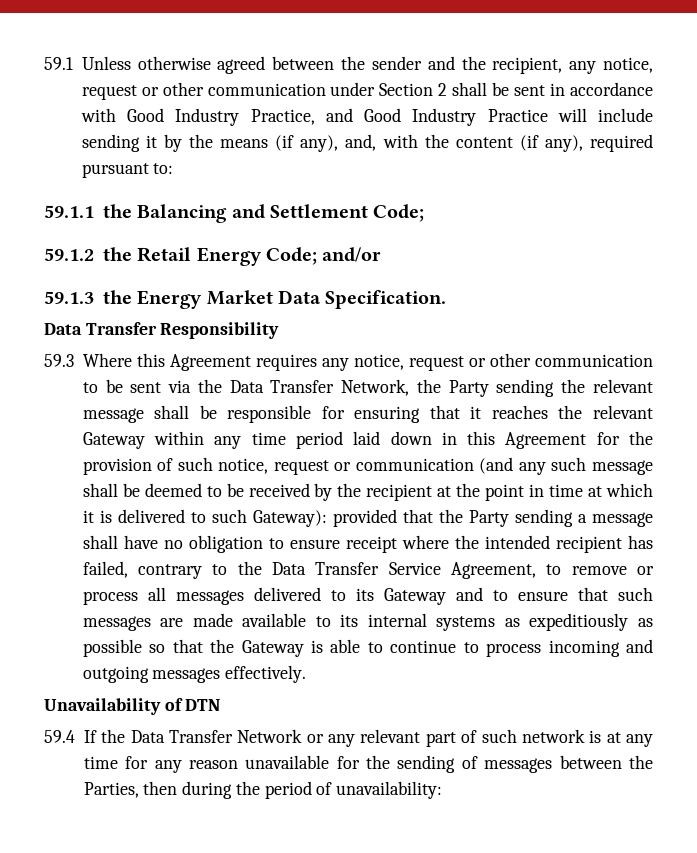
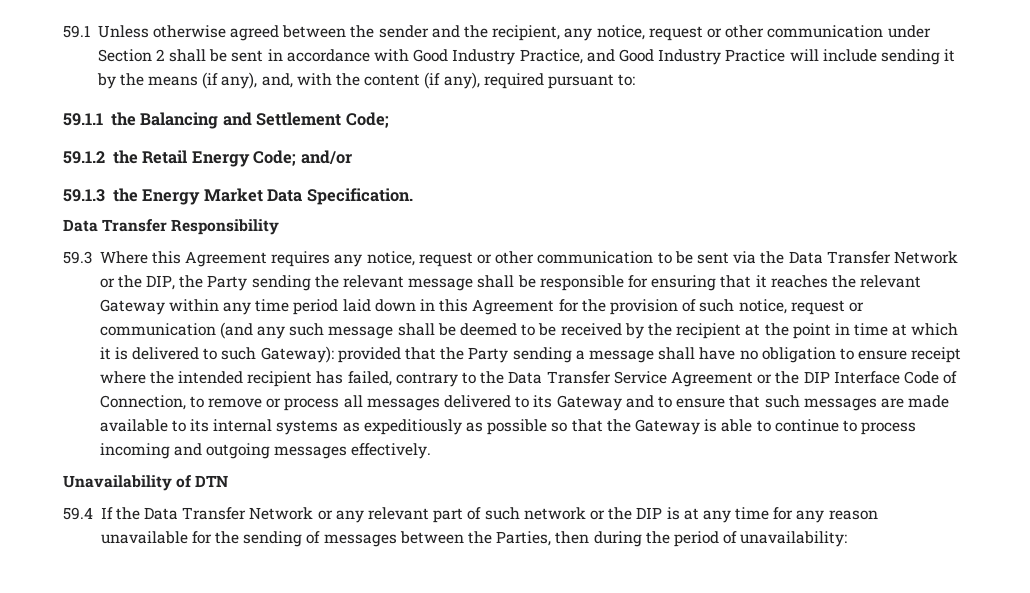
- 59.3 Where this Agreement requires any notice, request or other communication to be sent via the Data Transfer Network, the Party sending the relevant message shall be responsible for ensuring that it reaches the relevant Gateway within any time period laid down in this Agreement for the provision of such notice, request or communication (and any such message shall be deemed to be received by the recipient at the point in time at which it is delivered to such Gateway):
+ 59.3 Where this Agreement requires any notice, request or other communication to be sent via the Data Transfer Network or the DIP, the Party sending the relevant message shall be responsible for ensuring that it reaches the relevant Gateway within any time period laid down in this Agreement for the provision of such notice, request or communication (and any such message shall be deemed to be received by the recipient at the point in time at which it is delivered to such Gateway):
- provided that the Party sending a message shall have no obligation to ensure receipt where the intended recipient has failed, contrary to the Data Transfer Service Agreement, to remove or process all messages delivered to its Gateway and to ensure that such messages are made available to its internal systems as expeditiously as possible so that the Gateway is able to continue to process incoming and outgoing messages effectively.
+ provided that the Party sending a message shall have no obligation to ensure receipt where the intended recipient has failed, contrary to the Data Transfer Service Agreement or the DIP Interface Code of Connection, to remove or process all messages delivered to its Gateway and to ensure that such messages are made available to its internal systems as expeditiously as possible so that the Gateway is able to continue to process incoming and outgoing messages effectively.
- 59.4 If the Data Transfer Network or any relevant part of such network is at any time for any reason unavailable for the sending of messages between the Parties, then during the period of unavailability:
+ 59.4 If the Data Transfer Network or any relevant part of such network or the DIP is at any time for any reason unavailable for the sending of messages between the Parties, then during the period of unavailability:

